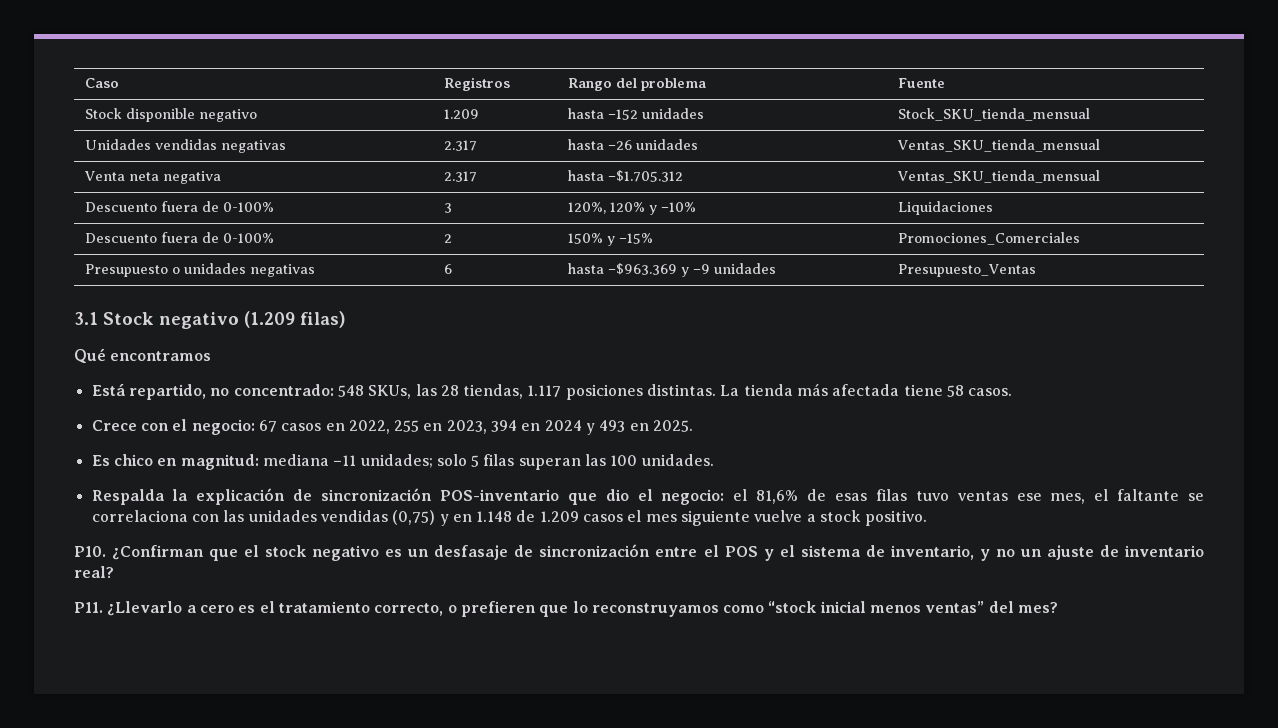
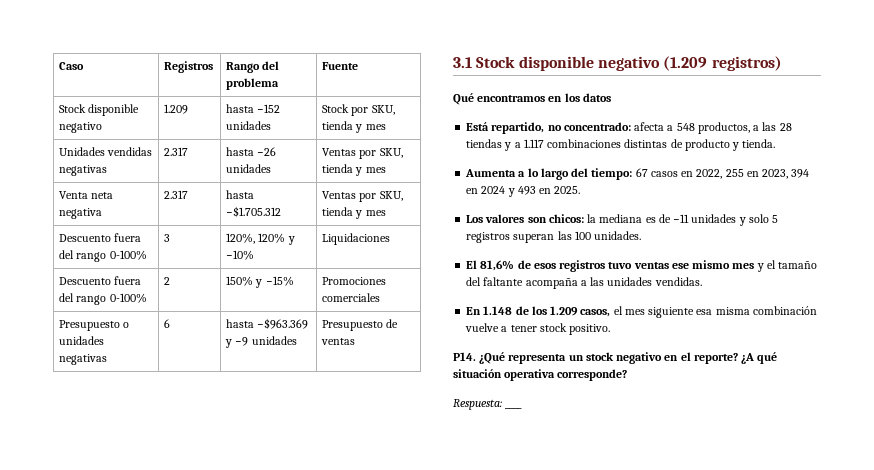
- Stock disponible negativo | 1.209 | hasta −152 unidades | Stock_SKU_tienda_mensual
+ Stock disponible negativo | 1.209 | hasta −152 unidades | Stock por SKU, tienda y mes
- Unidades vendidas negativas | 2.317 | hasta −26 unidades | Ventas_SKU_tienda_mensual
+ Unidades vendidas negativas | 2.317 | hasta −26 unidades | Ventas por SKU, tienda y mes
- Venta neta negativa | 2.317 | hasta −$1.705.312 | Ventas_SKU_tienda_mensual
- Descuento fuera de 0-100% | 3 | 120%, 120% y −10% | Liquidaciones
+ Venta neta negativa | 2.317 | hasta −$1.705.312 | Ventas por SKU, tienda y mes
+ Descuento fuera del rango 0-100% | 3 | 120%, 120% y −10% | Liquidaciones
- Descuento fuera de 0-100% | 2 | 150% y −15% | Promociones_Comerciales
+ Descuento fuera del rango 0-100% | 2 | 150% y −15% | Promociones comerciales
- Presupuesto o unidades negativas | 6 | hasta −$963.369 y −9 unidades | Presupuesto_Ventas
+ Presupuesto o unidades negativas | 6 | hasta −$963.369 y −9 unidades | Presupuesto de ventas
- 3.1 Stock negativo (1.209 filas)
+ 3.1 Stock disponible negativo (1.209 registros)
- Qué encontramos
+ Qué encontramos en los datos
- Está repartido, no concentrado: 548 SKUs, las 28 tiendas, 1.117 posiciones distintas. La tienda más afectada tiene 58 casos.
- Crece con el negocio: 67 casos en 2022, 255 en 2023, 394 en 2024 y 493 en 2025.
+ Está repartido, no concentrado: afecta a 548 productos, a las 28 tiendas y a 1.117 combinaciones distintas de producto y tienda.
+ Aumenta a lo largo del tiempo: 67 casos en 2022, 255 en 2023, 394 en 2024 y 493 en 2025.
- Es chico en magnitud: mediana −11 unidades; solo 5 filas superan las 100 unidades.
+ Los valores son chicos: la mediana es de −11 unidades y solo 5 registros superan las 100 unidades.
- Respalda la explicación de sincronización POS-inventario que dio el negocio: el 81,6% de esas filas tuvo ventas ese mes, el faltante se correlaciona con las unidades vendidas (0,75) y en 1.148 de 1.209 casos el mes siguiente vuelve a stock positivo.
+ El 81,6% de esos registros tuvo ventas ese mismo mes y el tamaño del faltante acompaña a las unidades vendidas.
+ En 1.148 de los 1.209 casos, el mes siguiente esa misma combinación vuelve a tener stock positivo.
- P10. ¿Confirman que el stock negativo es un desfasaje de sincronización entre el POS y el sistema de inventario, y no un ajuste de inventario real?
- P11. ¿Llevarlo a cero es el tratamiento correcto, o prefieren que lo reconstruyamos como “stock inicial menos ventas” del mes?
+ P14. ¿Qué representa un stock negativo en el reporte? ¿A qué situación operativa corresponde?
+ Respuesta: ____

